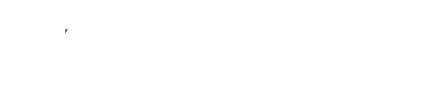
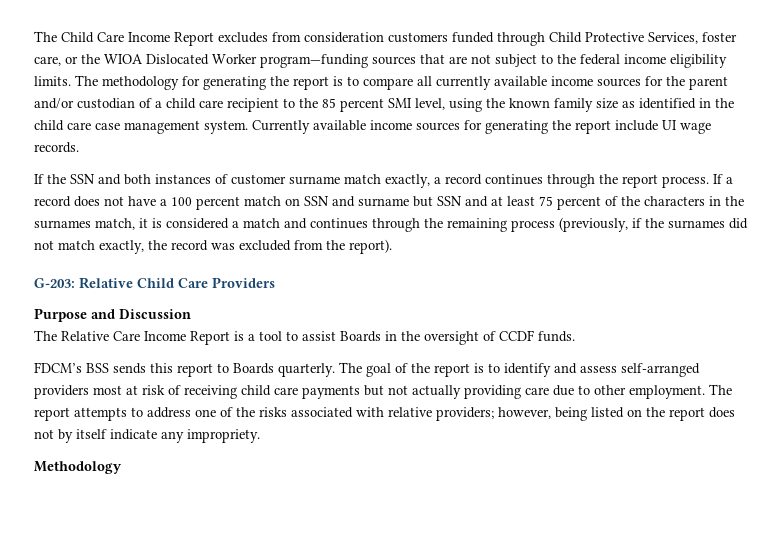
- ’
+ The Child Care Income Report excludes from consideration customers funded through Child Protective Services, foster care, or the WIOA Dislocated Worker program—funding sources that are not subject to the federal income eligibility limits. The methodology for generating the report is to compare all currently available income sources for the parent and/or custodian of a child care recipient to the 85 percent SMI level, using the known family size as identified in the child care case management system. Currently available income sources for generating the report include UI wage records.
+ If the SSN and both instances of customer surname match exactly, a record continues through the report process. If a record does not have a 100 percent match on SSN and surname but SSN and at least 75 percent of the characters in the surnames match, it is considered a match and continues through the remaining process (previously, if the surnames did not match exactly, the record was excluded from the report).
+ G-203: Relative Child Care Providers
+ Purpose and Discussion
+ The Relative Care Income Report is a tool to assist Boards in the oversight of CCDF funds.
+ FDCM’s BSS sends this report to Boards quarterly. The goal of the report is to identify and assess self-arranged providers most at risk of receiving child care payments but not actually providing care due to other employment. The report attempts to address one of the risks associated with relative providers; however, being listed on the report does not by itself indicate any impropriety.
+ Methodology

